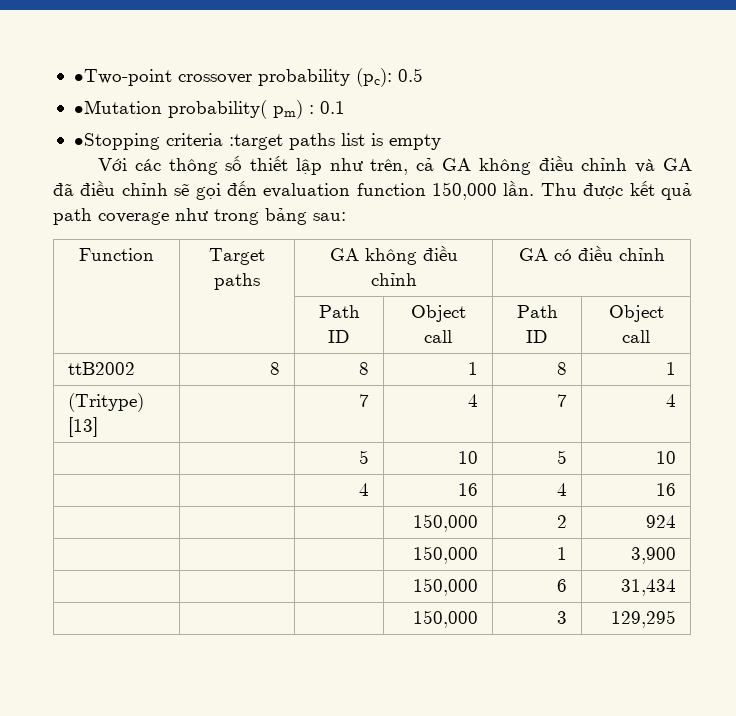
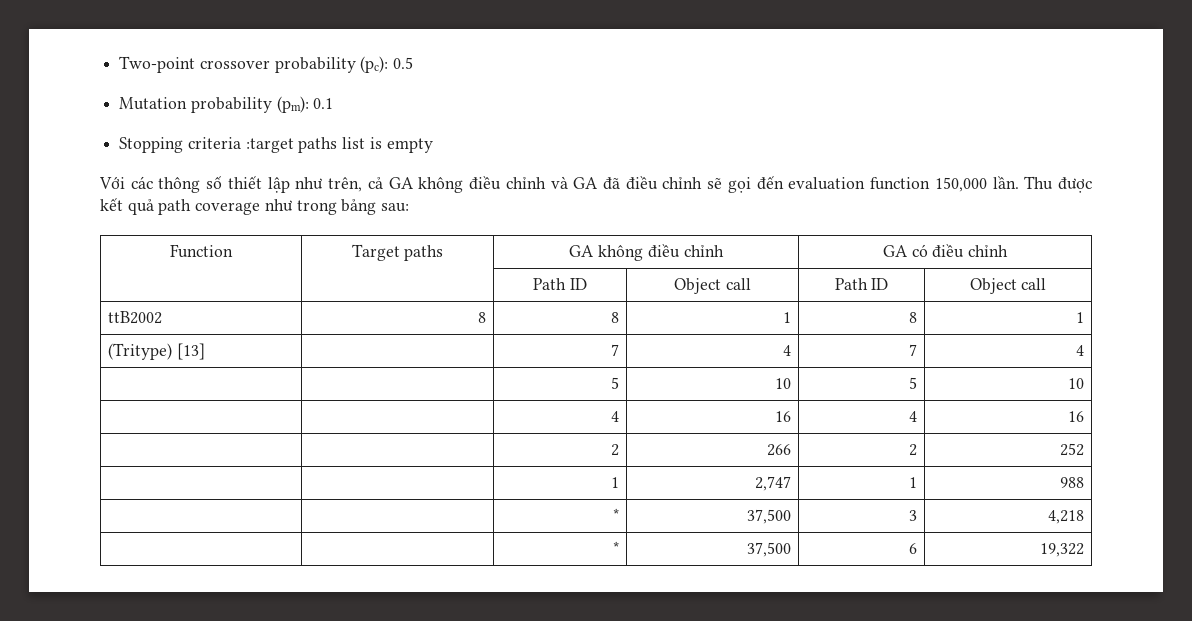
- •Two-point crossover probability (pc): 0.5
+ Two-point crossover probability (pc): 0.5
- •Mutation probability( pm) : 0.1
+ Mutation probability (pm): 0.1
- •Stopping criteria :target paths list is empty
+ Stopping criteria :target paths list is empty
- | | | 150,000 | 2 | 924
- | | | 150,000 | 1 | 3,900
- | | | 150,000 | 6 | 31,434
- | | | 150,000 | 3 | 129,295
+ | | 2 | 266 | 2 | 252
+ | | 1 | 2,747 | 1 | 988
+ | | * | 37,500 | 3 | 4,218
+ | | * | 37,500 | 6 | 19,322

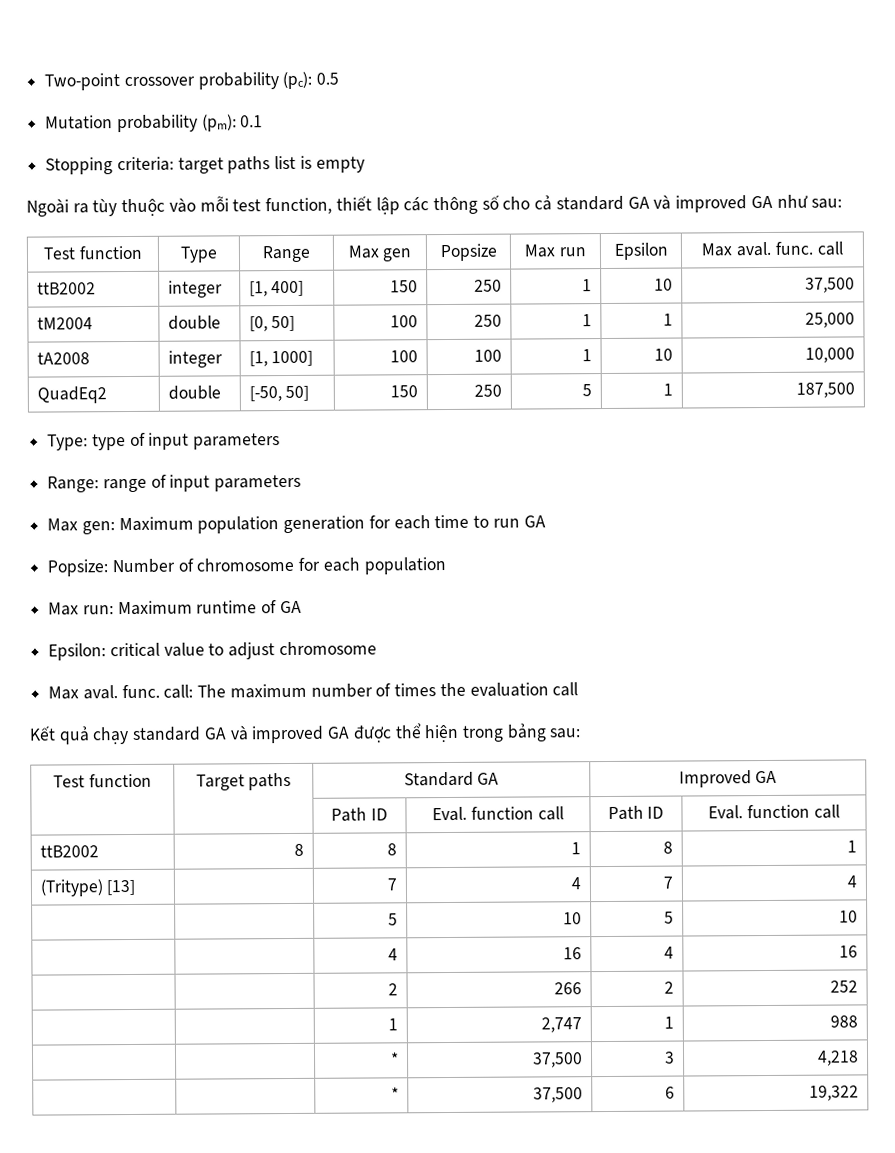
- Stopping criteria :target paths list is empty
+ Stopping criteria: target paths list is empty
- Với các thông số thiết lập như trên, cả GA không điều chỉnh và GA đã điều chỉnh sẽ gọi đến evaluation function 150,000 lần. Thu được kết quả path coverage như trong bảng sau:
+ Ngoài ra tùy thuộc vào mỗi test function, thiết lập các thông số cho cả standard GA và improved GA như sau:
+ Test function | Type | Range | Max gen | Popsize | Max run | Epsilon | Max aval. func. call
+ ttB2002 | integer | [1, 400] | 150 | 250 | 1 | 10 | 37,500
+ tM2004 | double | [0, 50] | 100 | 250 | 1 | 1 | 25,000
+ tA2008 | integer | [1, 1000] | 100 | 100 | 1 | 10 | 10,000
+ QuadEq2 | double | [-50, 50] | 150 | 250 | 5 | 1 | 187,500
+ Type: type of input parameters
+ Range: range of input parameters
+ Max gen: Maximum population generation for each time to run GA
+ Popsize: Number of chromosome for each population
+ Max run: Maximum runtime of GA
+ Epsilon: critical value to adjust chromosome
+ Max aval. func. call: The maximum number of times the evaluation call
+ Kết quả chạy standard GA và improved GA được thể hiện trong bảng sau:
- Function | Target paths | GA không điều chỉnh | GA có điều chỉnh
- | | Path ID | Object call | Path ID | Object call
+ Test function | Target paths | Standard GA | Improved GA
+ | | Path ID | Eval. function call | Path ID | Eval. function call

